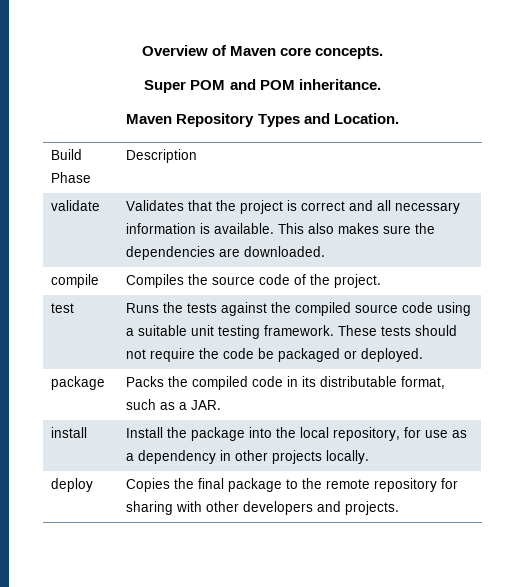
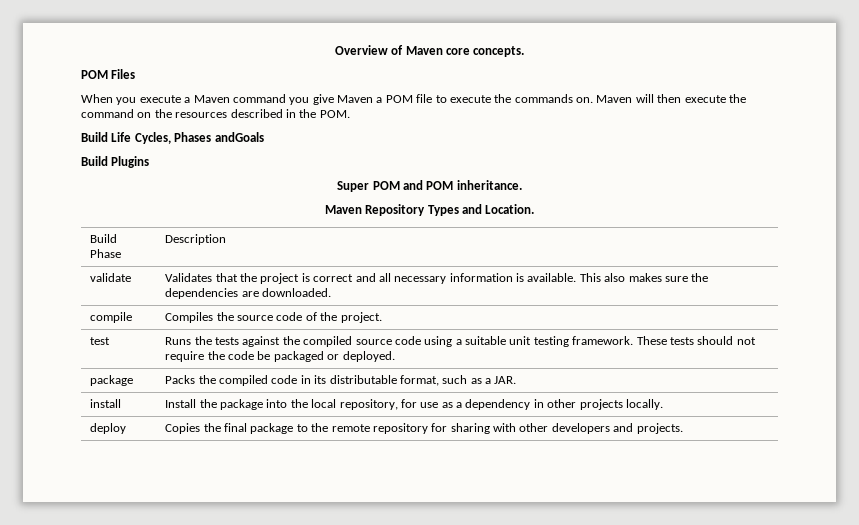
+ POM Files
+ When you execute a Maven command you give Maven a POM file to execute the commands on. Maven will then execute the command on the resources described in the POM.
+ Build Life Cycles, Phases andGoals
+ Build Plugins

